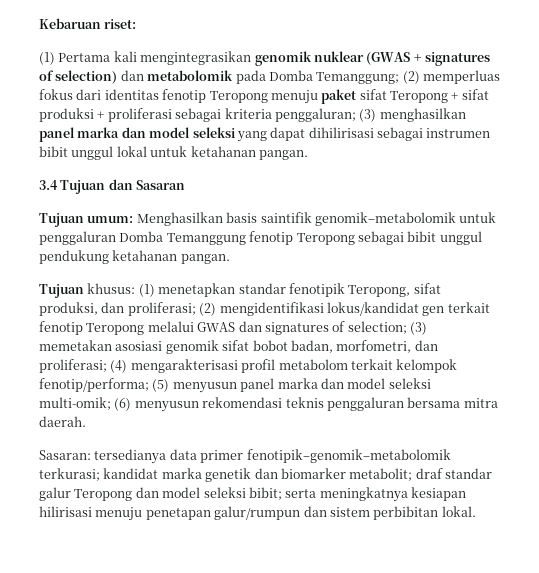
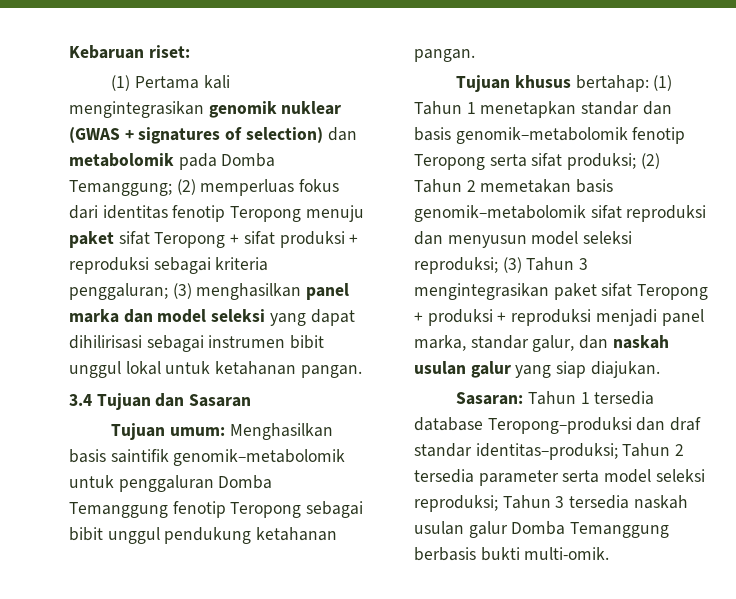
- (1) Pertama kali mengintegrasikan genomik nuklear (GWAS + signatures of selection) dan metabolomik pada Domba Temanggung; (2) memperluas fokus dari identitas fenotip Teropong menuju paket sifat Teropong + sifat produksi + proliferasi sebagai kriteria penggaluran; (3) menghasilkan panel marka dan model seleksi yang dapat dihilirisasi sebagai instrumen bibit unggul lokal untuk ketahanan pangan.
+ (1) Pertama kali mengintegrasikan genomik nuklear (GWAS + signatures of selection) dan metabolomik pada Domba Temanggung; (2) memperluas fokus dari identitas fenotip Teropong menuju paket sifat Teropong + sifat produksi + reproduksi sebagai kriteria penggaluran; (3) menghasilkan panel marka dan model seleksi yang dapat dihilirisasi sebagai instrumen bibit unggul lokal untuk ketahanan pangan.
- Tujuan khusus: (1) menetapkan standar fenotipik Teropong, sifat produksi, dan proliferasi; (2) mengidentifikasi lokus/kandidat gen terkait fenotip Teropong melalui GWAS dan signatures of selection; (3) memetakan asosiasi genomik sifat bobot badan, morfometri, dan proliferasi; (4) mengarakterisasi profil metabolom terkait kelompok fenotip/performa; (5) menyusun panel marka dan model seleksi multi-omik; (6) menyusun rekomendasi teknis penggaluran bersama mitra daerah.
- Sasaran: tersedianya data primer fenotipik–genomik–metabolomik terkurasi; kandidat marka genetik dan biomarker metabolit; draf standar galur Teropong dan model seleksi bibit; serta meningkatnya kesiapan hilirisasi menuju penetapan galur/rumpun dan sistem perbibitan lokal.
+ Tujuan khusus bertahap: (1) Tahun 1 menetapkan standar dan basis genomik–metabolomik fenotip Teropong serta sifat produksi; (2) Tahun 2 memetakan basis genomik–metabolomik sifat reproduksi dan menyusun model seleksi reproduksi; (3) Tahun 3 mengintegrasikan paket sifat Teropong + produksi + reproduksi menjadi panel marka, standar galur, dan naskah usulan galur yang siap diajukan.
+ Sasaran: Tahun 1 tersedia database Teropong–produksi dan draf standar identitas–produksi; Tahun 2 tersedia parameter serta model seleksi reproduksi; Tahun 3 tersedia naskah usulan galur Domba Temanggung berbasis bukti multi-omik.

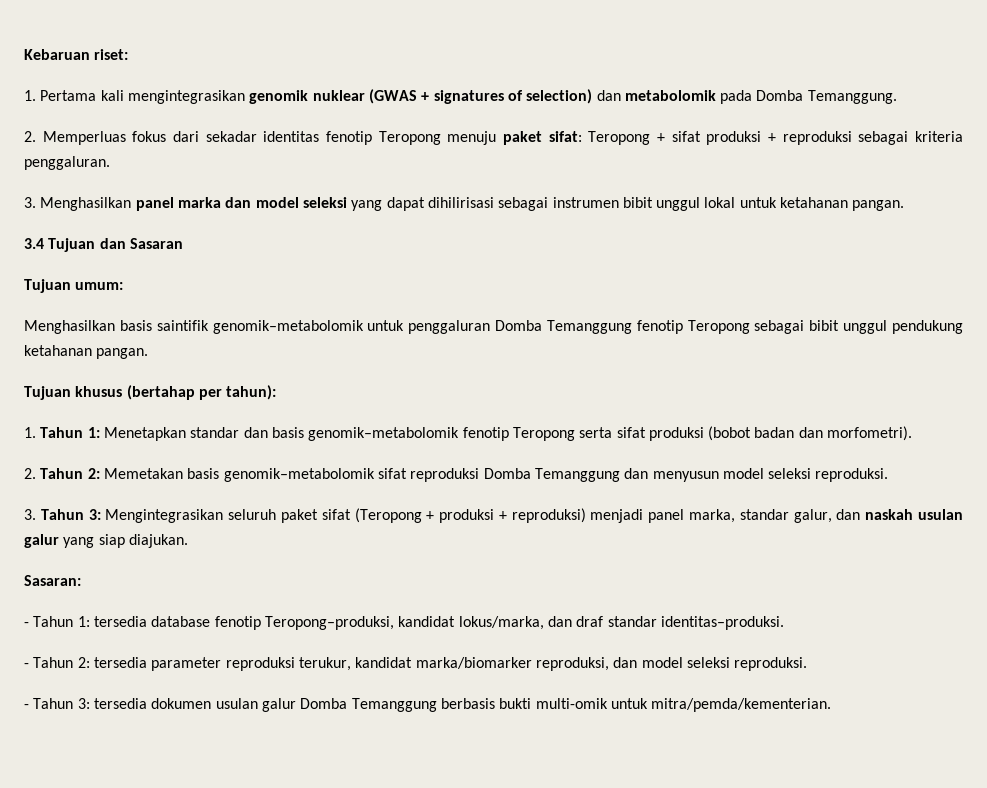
- (1) Pertama kali mengintegrasikan genomik nuklear (GWAS + signatures of selection) dan metabolomik pada Domba Temanggung; (2) memperluas fokus dari identitas fenotip Teropong menuju paket sifat Teropong + sifat produksi + reproduksi sebagai kriteria penggaluran; (3) menghasilkan panel marka dan model seleksi yang dapat dihilirisasi sebagai instrumen bibit unggul lokal untuk ketahanan pangan.
+ 1. Pertama kali mengintegrasikan genomik nuklear (GWAS + signatures of selection) dan metabolomik pada Domba Temanggung.
+ 2. Memperluas fokus dari sekadar identitas fenotip Teropong menuju paket sifat: Teropong + sifat produksi + reproduksi sebagai kriteria penggaluran.
+ 3. Menghasilkan panel marka dan model seleksi yang dapat dihilirisasi sebagai instrumen bibit unggul lokal untuk ketahanan pangan.
- Tujuan umum: Menghasilkan basis saintifik genomik–metabolomik untuk penggaluran Domba Temanggung fenotip Teropong sebagai bibit unggul pendukung ketahanan pangan.
+ Tujuan umum:
+ Menghasilkan basis saintifik genomik–metabolomik untuk penggaluran Domba Temanggung fenotip Teropong sebagai bibit unggul pendukung ketahanan pangan.
- Tujuan khusus bertahap: (1) Tahun 1 menetapkan standar dan basis genomik–metabolomik fenotip Teropong serta sifat produksi; (2) Tahun 2 memetakan basis genomik–metabolomik sifat reproduksi dan menyusun model seleksi reproduksi; (3) Tahun 3 mengintegrasikan paket sifat Teropong + produksi + reproduksi menjadi panel marka, standar galur, dan naskah usulan galur yang siap diajukan.
+ Tujuan khusus (bertahap per tahun):
+ 1. Tahun 1: Menetapkan standar dan basis genomik–metabolomik fenotip Teropong serta sifat produksi (bobot badan dan morfometri).
+ 2. Tahun 2: Memetakan basis genomik–metabolomik sifat reproduksi Domba Temanggung dan menyusun model seleksi reproduksi.
+ 3. Tahun 3: Mengintegrasikan seluruh paket sifat (Teropong + produksi + reproduksi) menjadi panel marka, standar galur, dan naskah usulan galur yang siap diajukan.
- Sasaran: Tahun 1 tersedia database Teropong–produksi dan draf standar identitas–produksi; Tahun 2 tersedia parameter serta model seleksi reproduksi; Tahun 3 tersedia naskah usulan galur Domba Temanggung berbasis bukti multi-omik.
+ Sasaran:
+ - Tahun 1: tersedia database fenotip Teropong–produksi, kandidat lokus/marka, dan draf standar identitas–produksi.
+ - Tahun 2: tersedia parameter reproduksi terukur, kandidat marka/biomarker reproduksi, dan model seleksi reproduksi.
+ - Tahun 3: tersedia dokumen usulan galur Domba Temanggung berbasis bukti multi-omik untuk mitra/pemda/kementerian.

